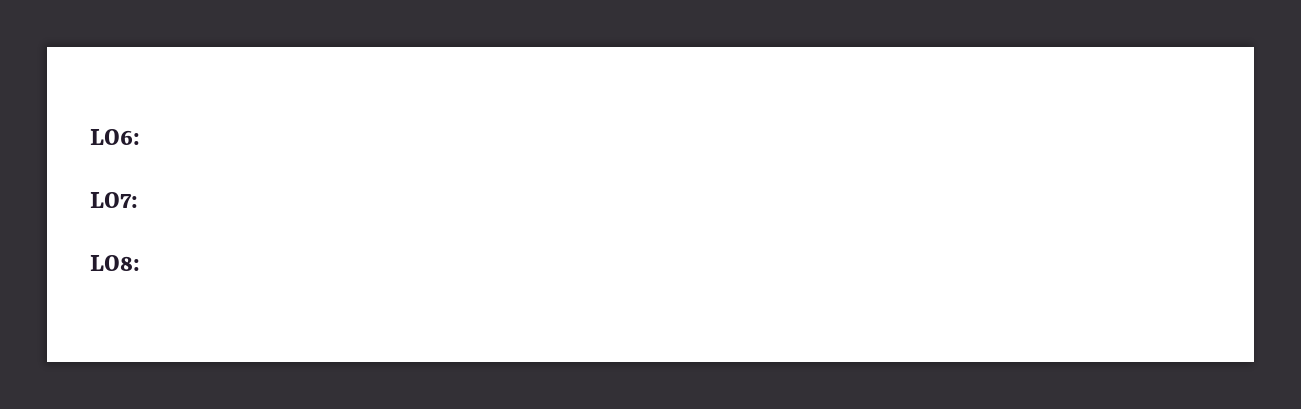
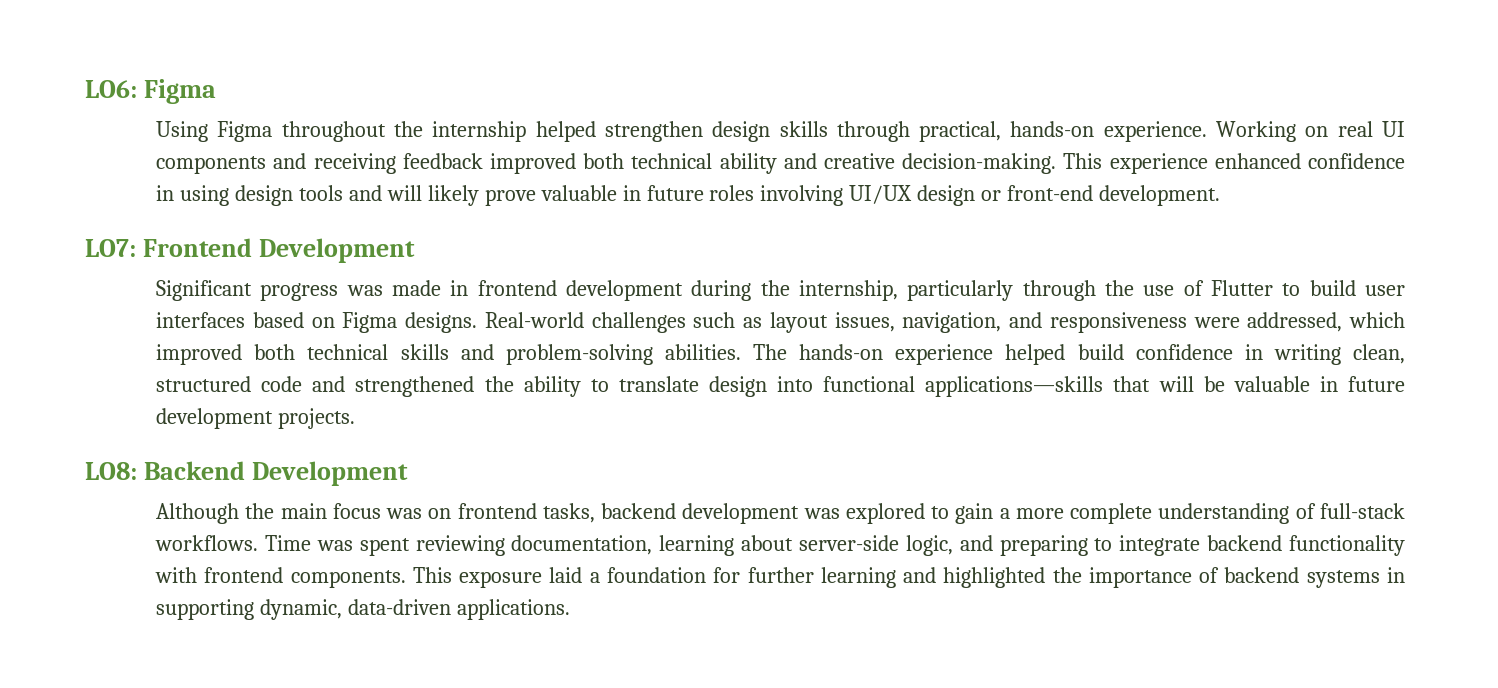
- LO6:
- LO7:
- LO8:
+ LO6: Figma
+ Using Figma throughout the internship helped strengthen design skills through practical, hands-on experience. Working on real UI components and receiving feedback improved both technical ability and creative decision-making. This experience enhanced confidence in using design tools and will likely prove valuable in future roles involving UI/UX design or front-end development.
+ LO7: Frontend Development
+ Significant progress was made in frontend development during the internship, particularly through the use of Flutter to build user interfaces based on Figma designs. Real-world challenges such as layout issues, navigation, and responsiveness were addressed, which improved both technical skills and problem-solving abilities. The hands-on experience helped build confidence in writing clean, structured code and strengthened the ability to translate design into functional applications—skills that will be valuable in future development projects.
+ LO8: Backend Development
+ Although the main focus was on frontend tasks, backend development was explored to gain a more complete understanding of full-stack workflows. Time was spent reviewing documentation, learning about server-side logic, and preparing to integrate backend functionality with frontend components. This exposure laid a foundation for further learning and highlighted the importance of backend systems in supporting dynamic, data-driven applications.

